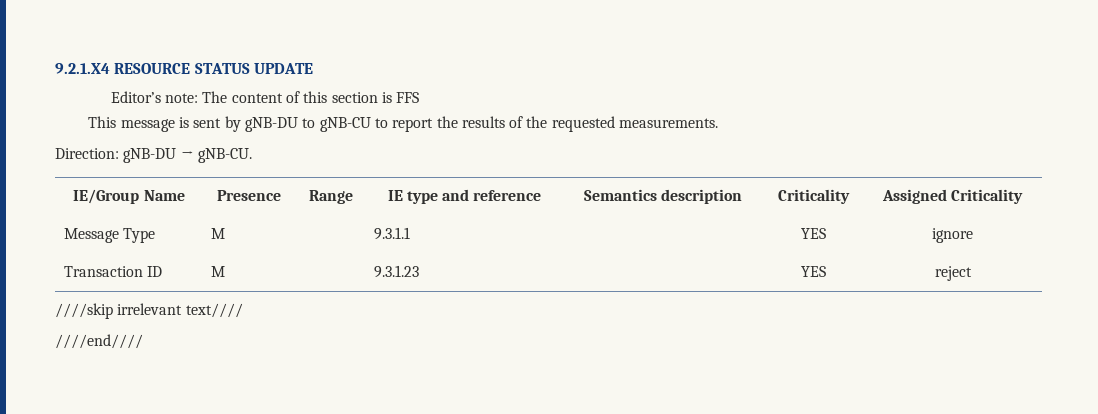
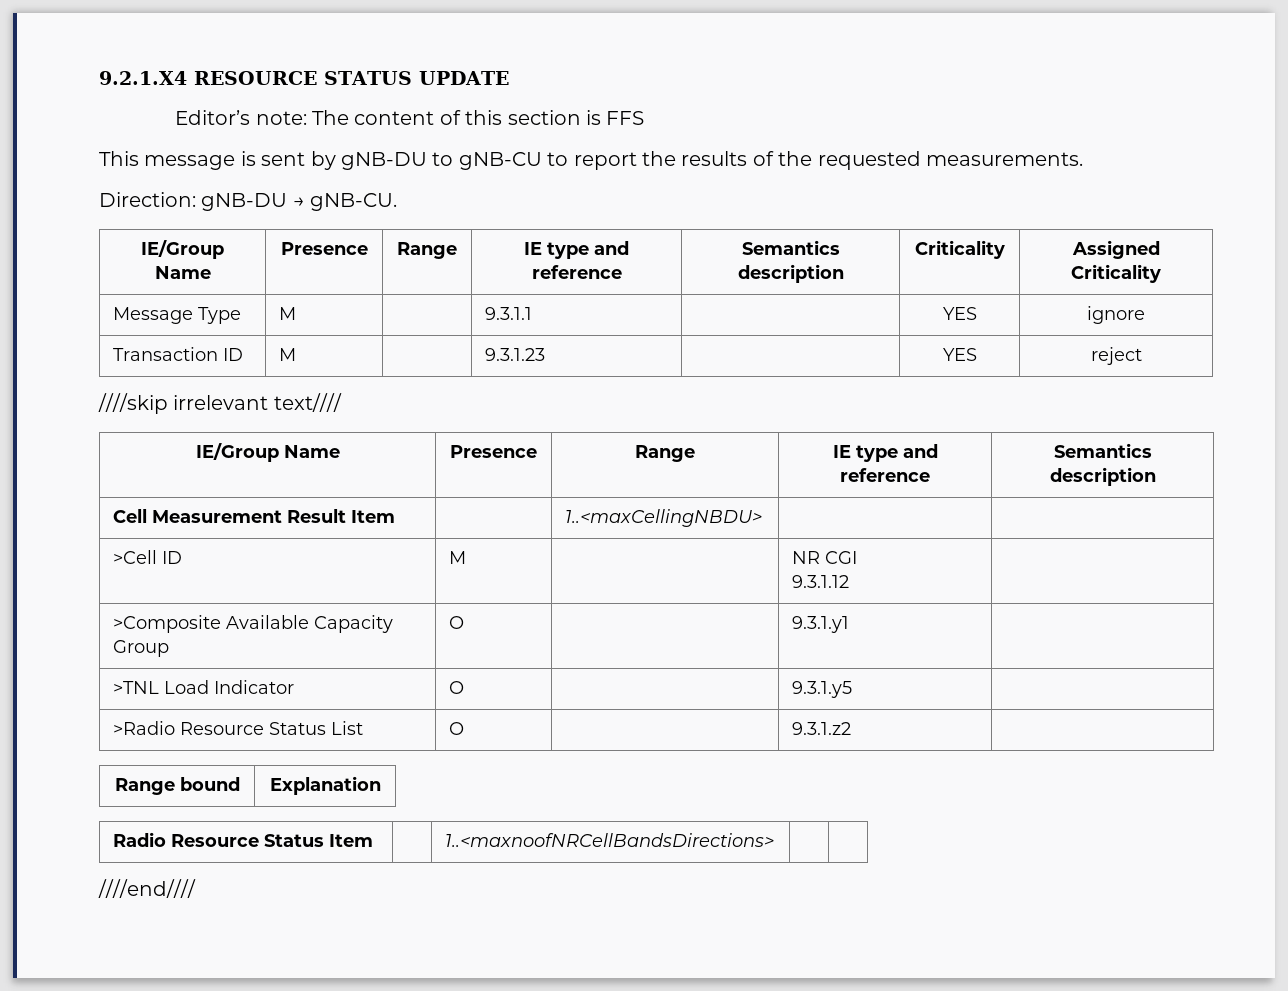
  ////skip irrelevant text////
+ IE/Group Name | Presence | Range | IE type and reference | Semantics description
+ Cell Measurement Result Item | | 1..<maxCellingNBDU> | |
+ >Cell ID | M | | NR CGI
+ 9.3.1.12 |
+ >Composite Available Capacity Group | O | | 9.3.1.y1 |
+ >TNL Load Indicator | O | | 9.3.1.y5 |
+ >Radio Resource Status List | O | | 9.3.1.z2 |
+ Range bound | Explanation
+ Radio Resource Status Item | | 1..<maxnoofNRCellBandsDirections> | |

